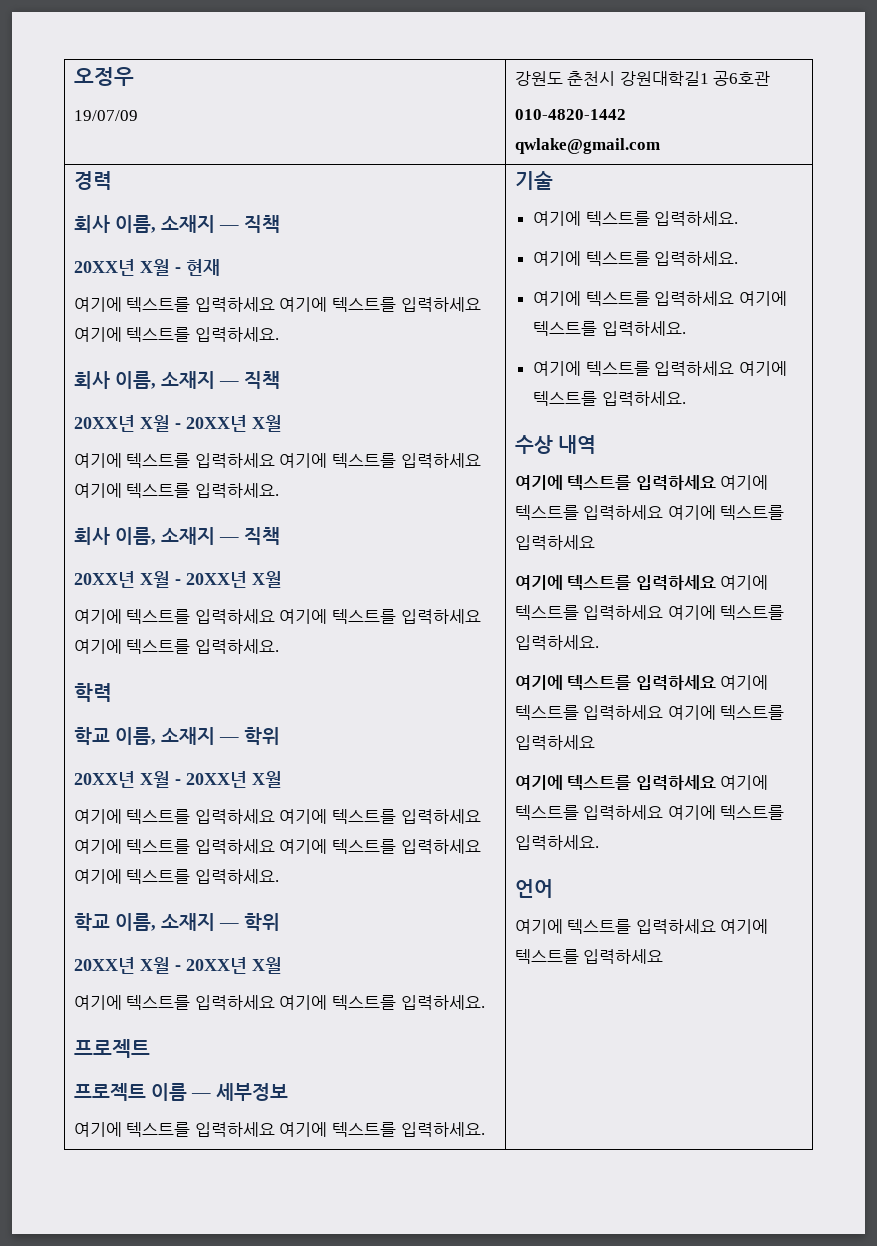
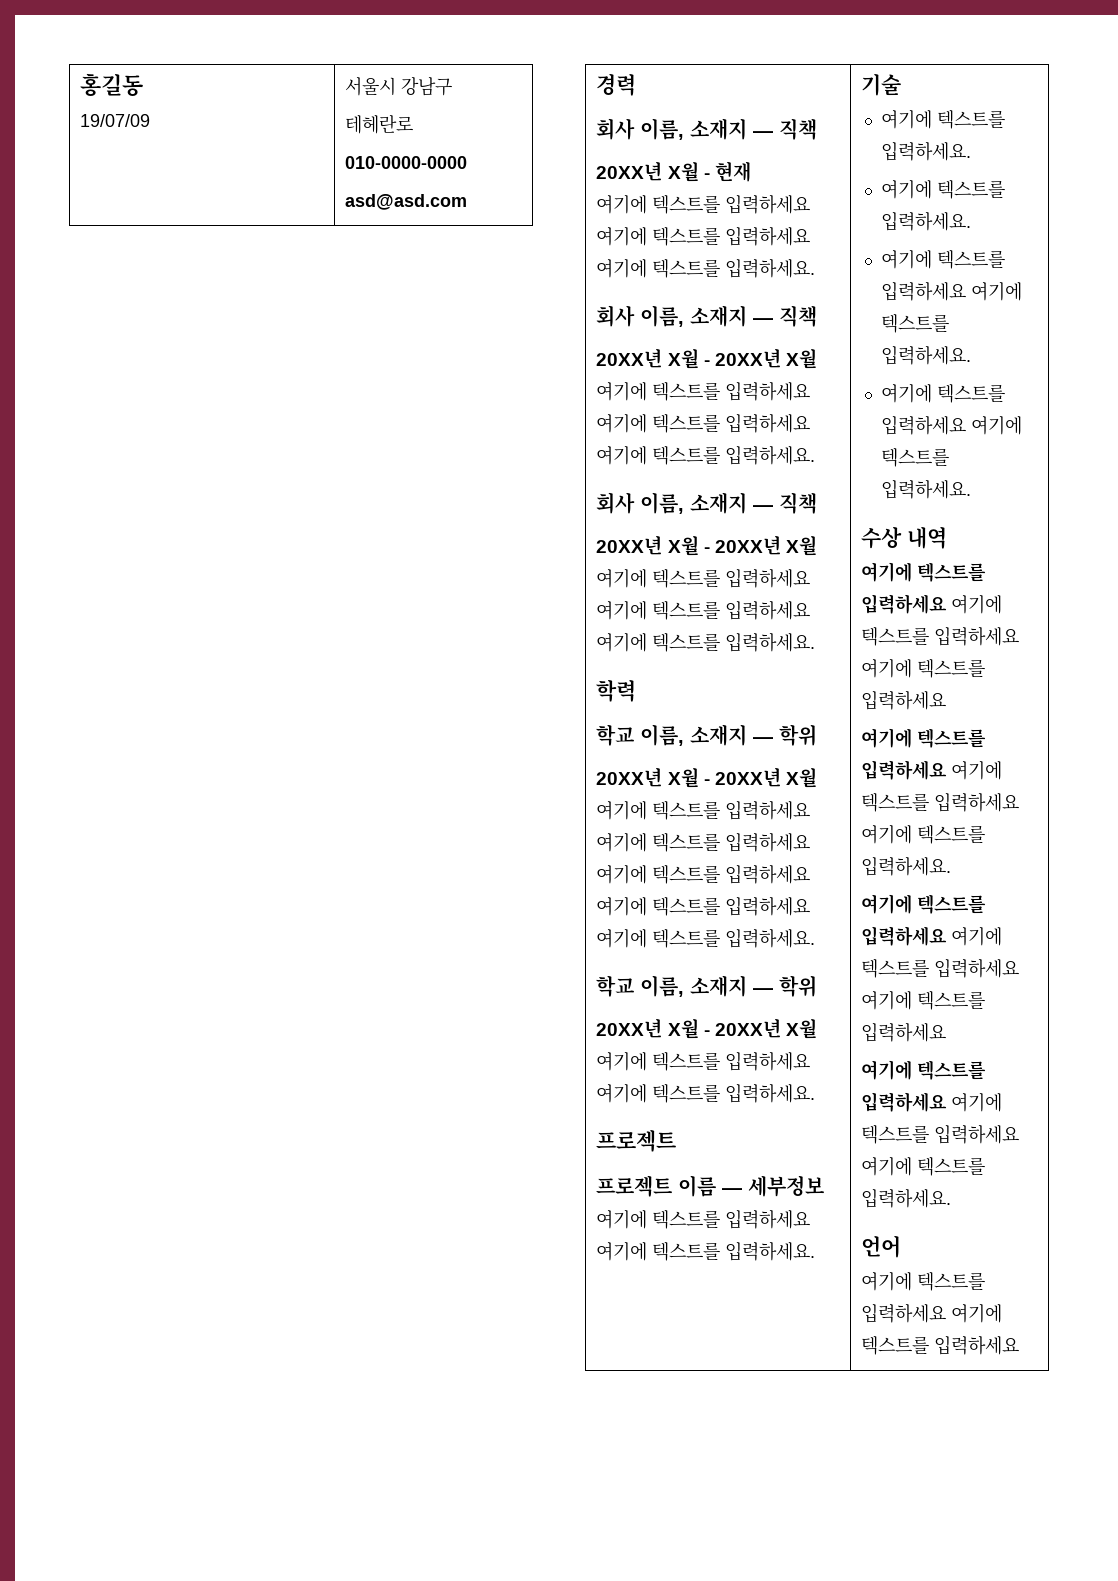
- 오정우
- 19/07/09 | 강원도 춘천시 강원대학길1 공6호관
- 010-4820-1442
- qwlake@gmail.com
+ 홍길동
+ 19/07/09 | 서울시 강남구
+ 테헤란로
+ 010-0000-0000
+ asd@asd.com

